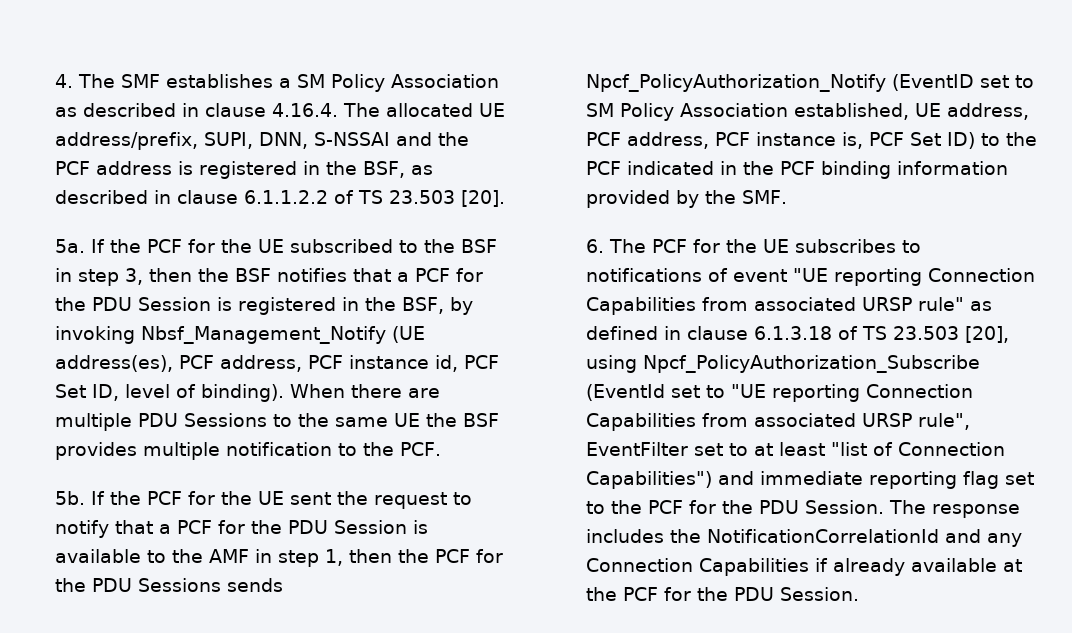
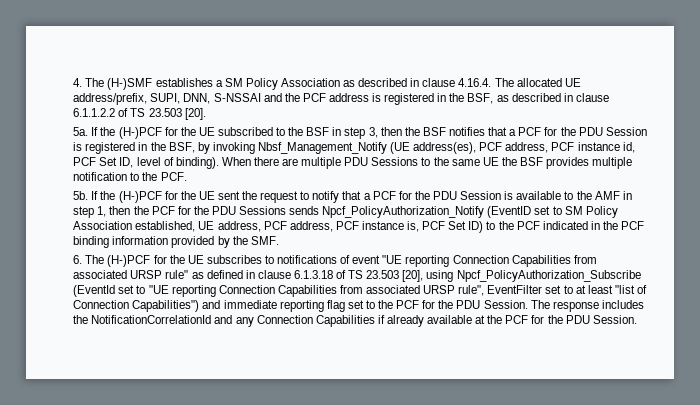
- 4. The SMF establishes a SM Policy Association as described in clause 4.16.4. The allocated UE address/prefix, SUPI, DNN, S-NSSAI and the PCF address is registered in the BSF, as described in clause 6.1.1.2.2 of TS 23.503 [20].
+ 4. The (H-)SMF establishes a SM Policy Association as described in clause 4.16.4. The allocated UE address/prefix, SUPI, DNN, S-NSSAI and the PCF address is registered in the BSF, as described in clause 6.1.1.2.2 of TS 23.503 [20].
- If the PCF for the UE subscribed to the BSF in step 3, then the BSF notifies that a PCF for the PDU Session is registered in the BSF, by invoking Nbsf_Management_Notify (UE address(es), PCF address, PCF instance id, PCF Set ID, level of binding).
+ If the (H-)PCF for the UE subscribed to the BSF in step 3, then the BSF notifies that a PCF for the PDU Session is registered in the BSF, by invoking Nbsf_Management_Notify (UE address(es), PCF address, PCF instance id, PCF Set ID, level of binding).
- If the PCF for the UE sent the request to notify that a PCF for the PDU Session is available to the AMF in step 1, then the PCF for the PDU Sessions sends Npcf_PolicyAuthorization_Notify (EventID set to SM Policy Association established, UE address, PCF address, PCF instance is, PCF Set ID) to the PCF indicated in the PCF binding information provided by the SMF.
+ If the (H-)PCF for the UE sent the request to notify that a PCF for the PDU Session is available to the AMF in step 1, then the PCF for the PDU Sessions sends Npcf_PolicyAuthorization_Notify (EventID set to SM Policy Association established, UE address, PCF address, PCF instance is, PCF Set ID) to the PCF indicated in the PCF binding information provided by the SMF.
- 6. The PCF for the UE subscribes to notifications of event "UE reporting Connection Capabilities from associated URSP rule" as defined in clause 6.1.3.18 of TS 23.503 [20], using Npcf_PolicyAuthorization_Subscribe (EventId set to "UE reporting Connection Capabilities from associated URSP rule", EventFilter set to at least "list of Connection Capabilities") and immediate reporting flag set to the PCF for the PDU Session.
+ 6. The (H-)PCF for the UE subscribes to notifications of event "UE reporting Connection Capabilities from associated URSP rule" as defined in clause 6.1.3.18 of TS 23.503 [20], using Npcf_PolicyAuthorization_Subscribe (EventId set to "UE reporting Connection Capabilities from associated URSP rule", EventFilter set to at least "list of Connection Capabilities") and immediate reporting flag set to the PCF for the PDU Session.

